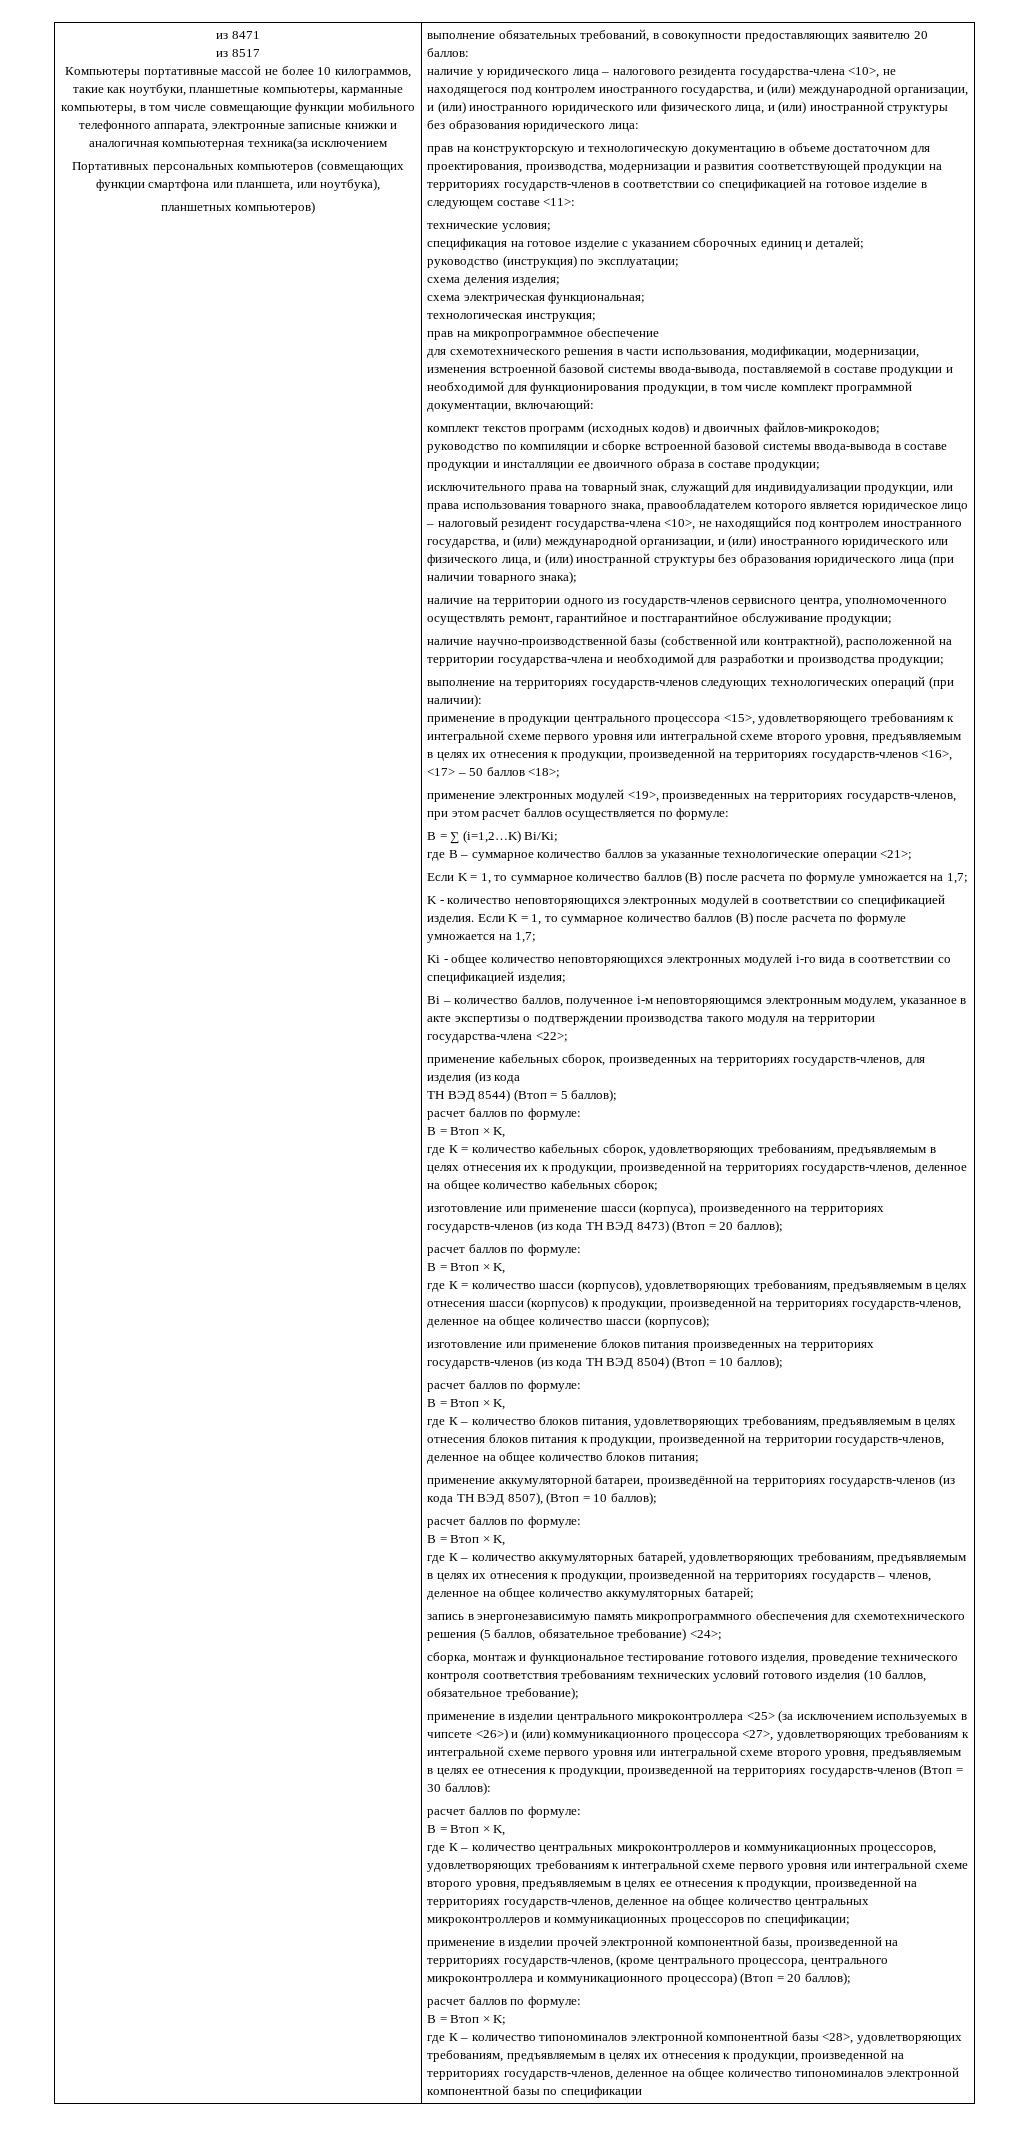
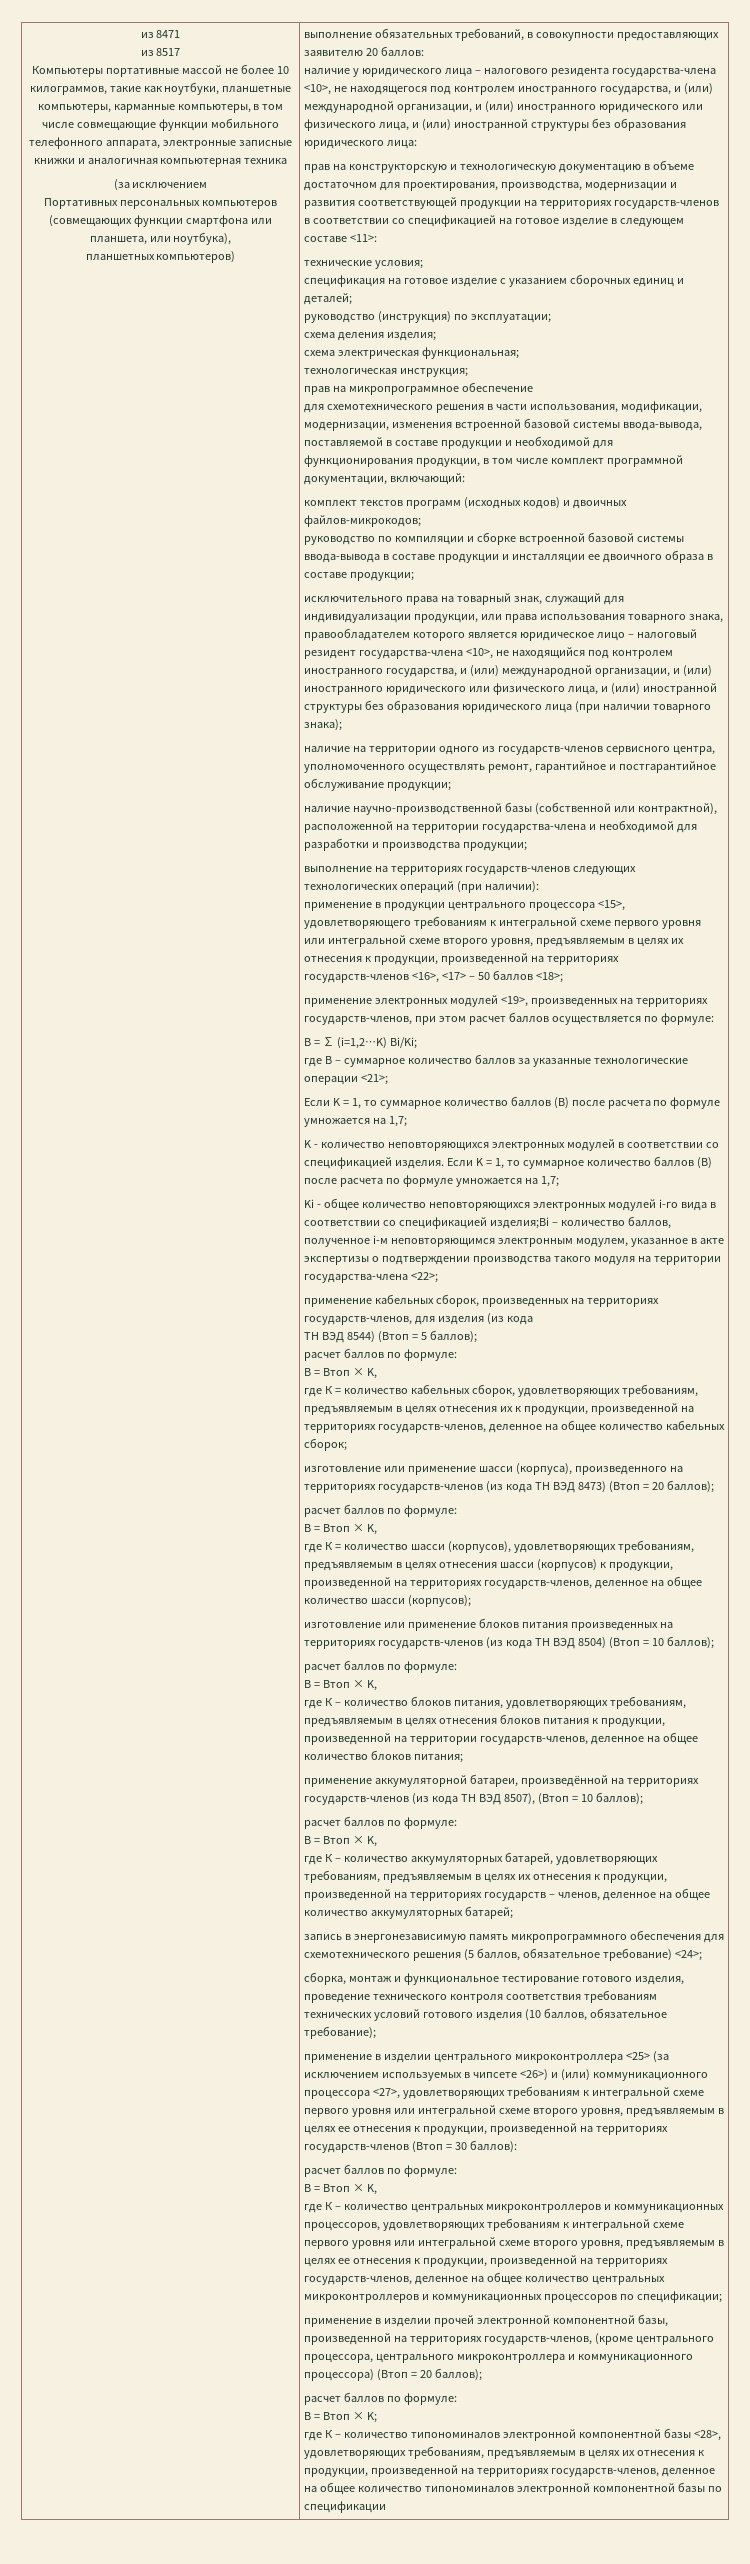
- Компьютеры портативные массой не более 10 килограммов, такие как ноутбуки, планшетные компьютеры, карманные компьютеры, в том числе совмещающие функции мобильного телефонного аппарата, электронные записные книжки и аналогичная компьютерная техника(за исключением
+ Компьютеры портативные массой не более 10 килограммов, такие как ноутбуки, планшетные компьютеры, карманные компьютеры, в том числе совмещающие функции мобильного телефонного аппарата, электронные записные книжки и аналогичная компьютерная техника
+ (за исключением
- Ki - общее количество неповторяющихся электронных модулей i-го вида в соответствии со спецификацией изделия;
- Bi – количество баллов, полученное i-м неповторяющимся электронным модулем, указанное в акте экспертизы о подтверждении производства такого модуля на территории государства-члена <22>;
+ Ki - общее количество неповторяющихся электронных модулей i-го вида в соответствии со спецификацией изделия;Bi – количество баллов, полученное i-м неповторяющимся электронным модулем, указанное в акте экспертизы о подтверждении производства такого модуля на территории государства-члена <22>;

